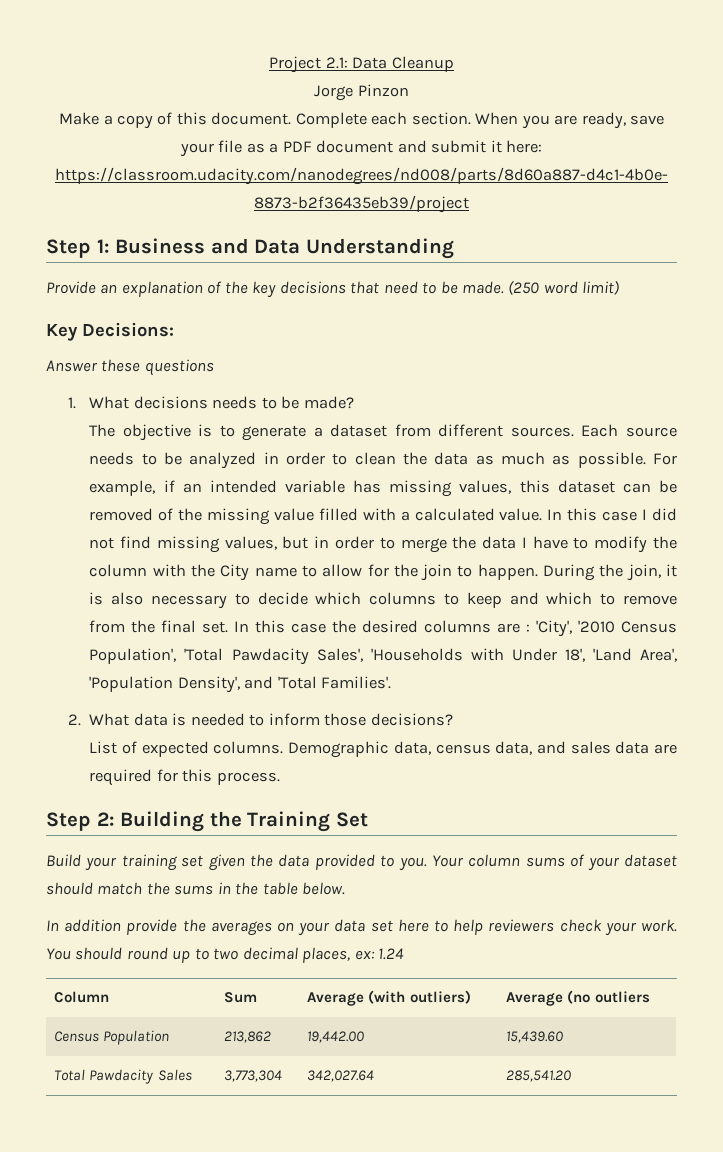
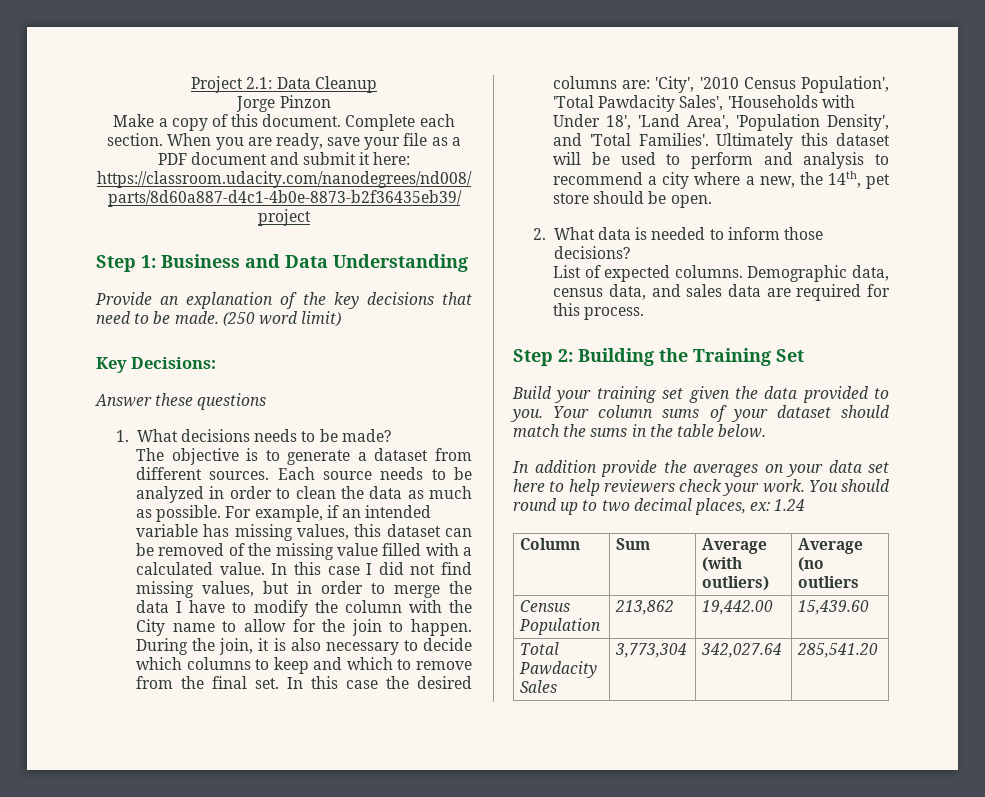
- In this case the desired columns are : 'City', '2010 Census Population', 'Total Pawdacity Sales', 'Households with Under 18', 'Land Area', 'Population Density', and 'Total Families'.
+ In this case the desired columns are: 'City', '2010 Census Population', 'Total Pawdacity Sales', 'Households with Under 18', 'Land Area', 'Population Density', and 'Total Families'. Ultimately this dataset will be used to perform and analysis to recommend a city where a new, the 14th, pet store should be open.

